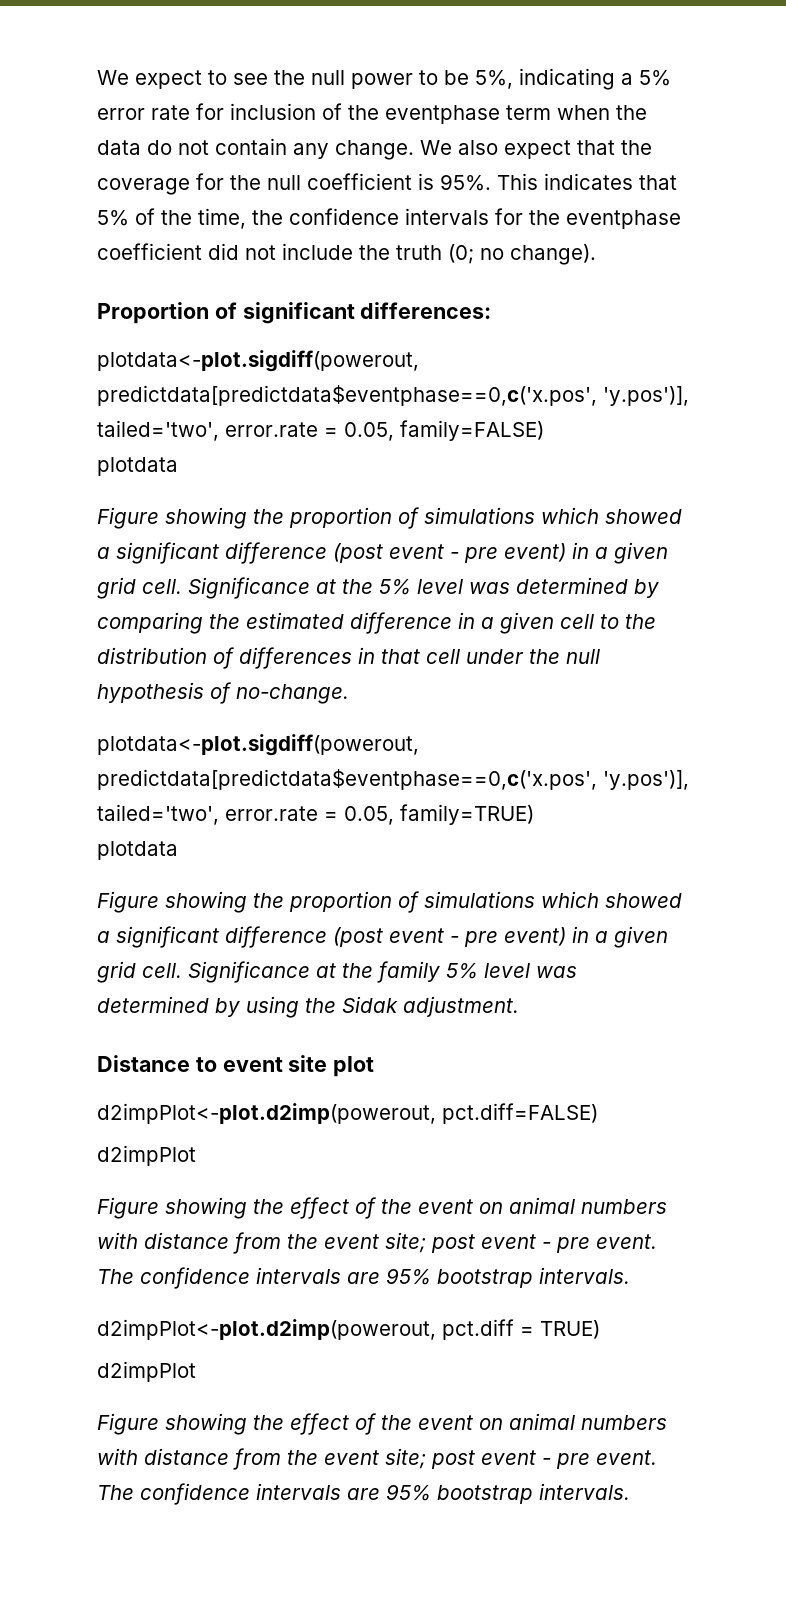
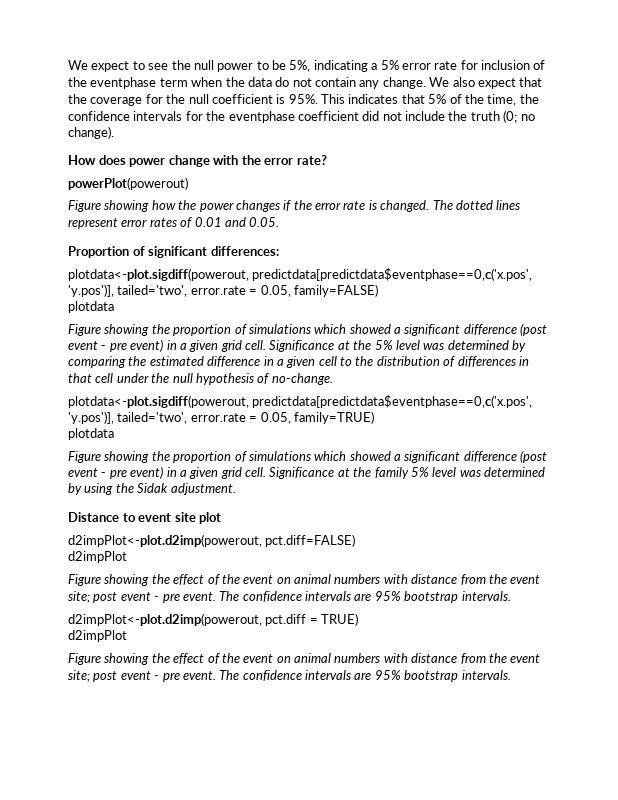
+ How does power change with the error rate?
+ powerPlot(powerout)
+ Figure showing how the power changes if the error rate is changed. The dotted lines represent error rates of 0.01 and 0.05.

